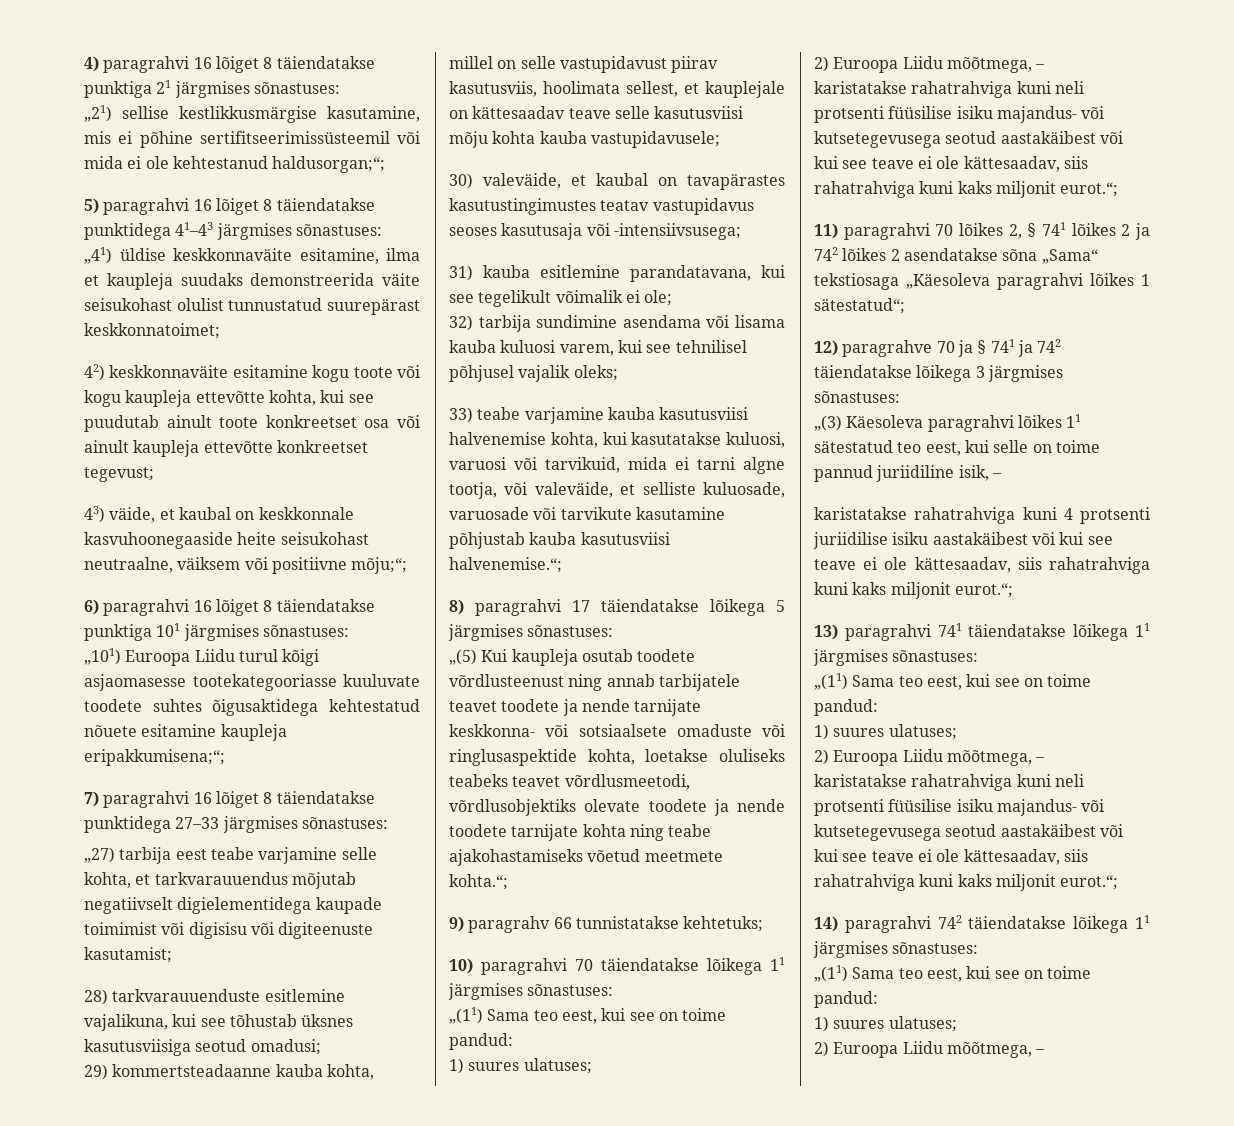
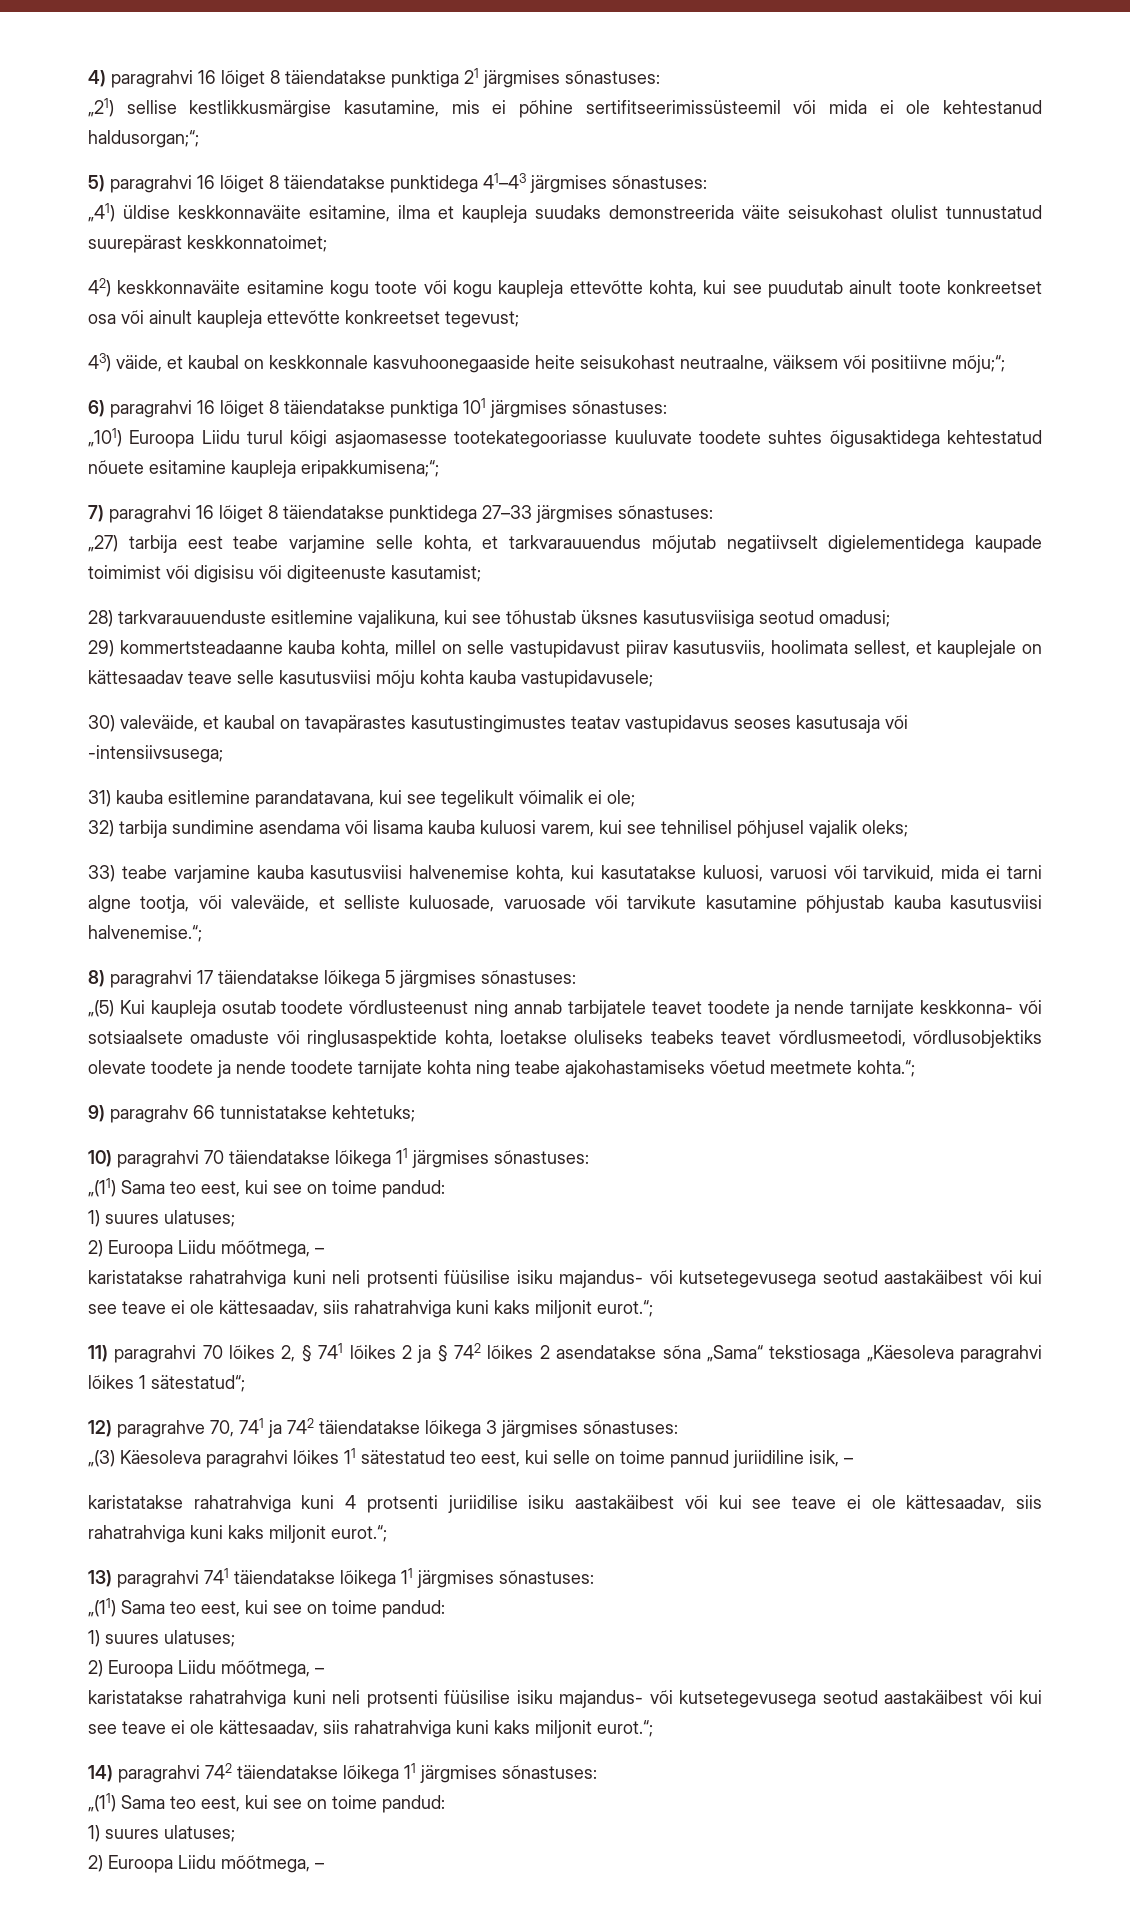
- 11) paragrahvi 70 lõikes 2, § 741 lõikes 2 ja 742 lõikes 2 asendatakse sõna „Sama“ tekstiosaga „Käesoleva paragrahvi lõikes 1 sätestatud“;
+ 11) paragrahvi 70 lõikes 2, § 741 lõikes 2 ja § 742 lõikes 2 asendatakse sõna „Sama“ tekstiosaga „Käesoleva paragrahvi lõikes 1 sätestatud“;
- 12) paragrahve 70 ja § 741 ja 742 täiendatakse lõikega 3 järgmises sõnastuses:
+ 12) paragrahve 70, 741 ja 742 täiendatakse lõikega 3 järgmises sõnastuses:

